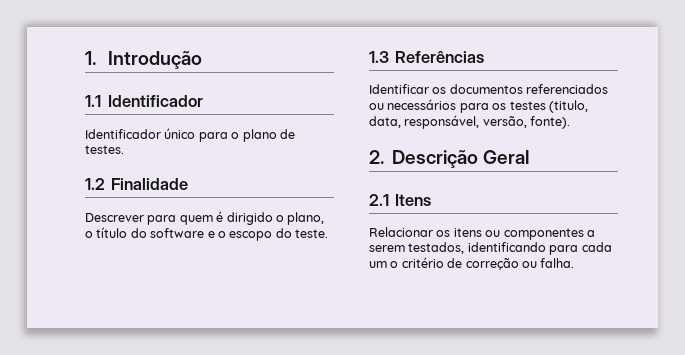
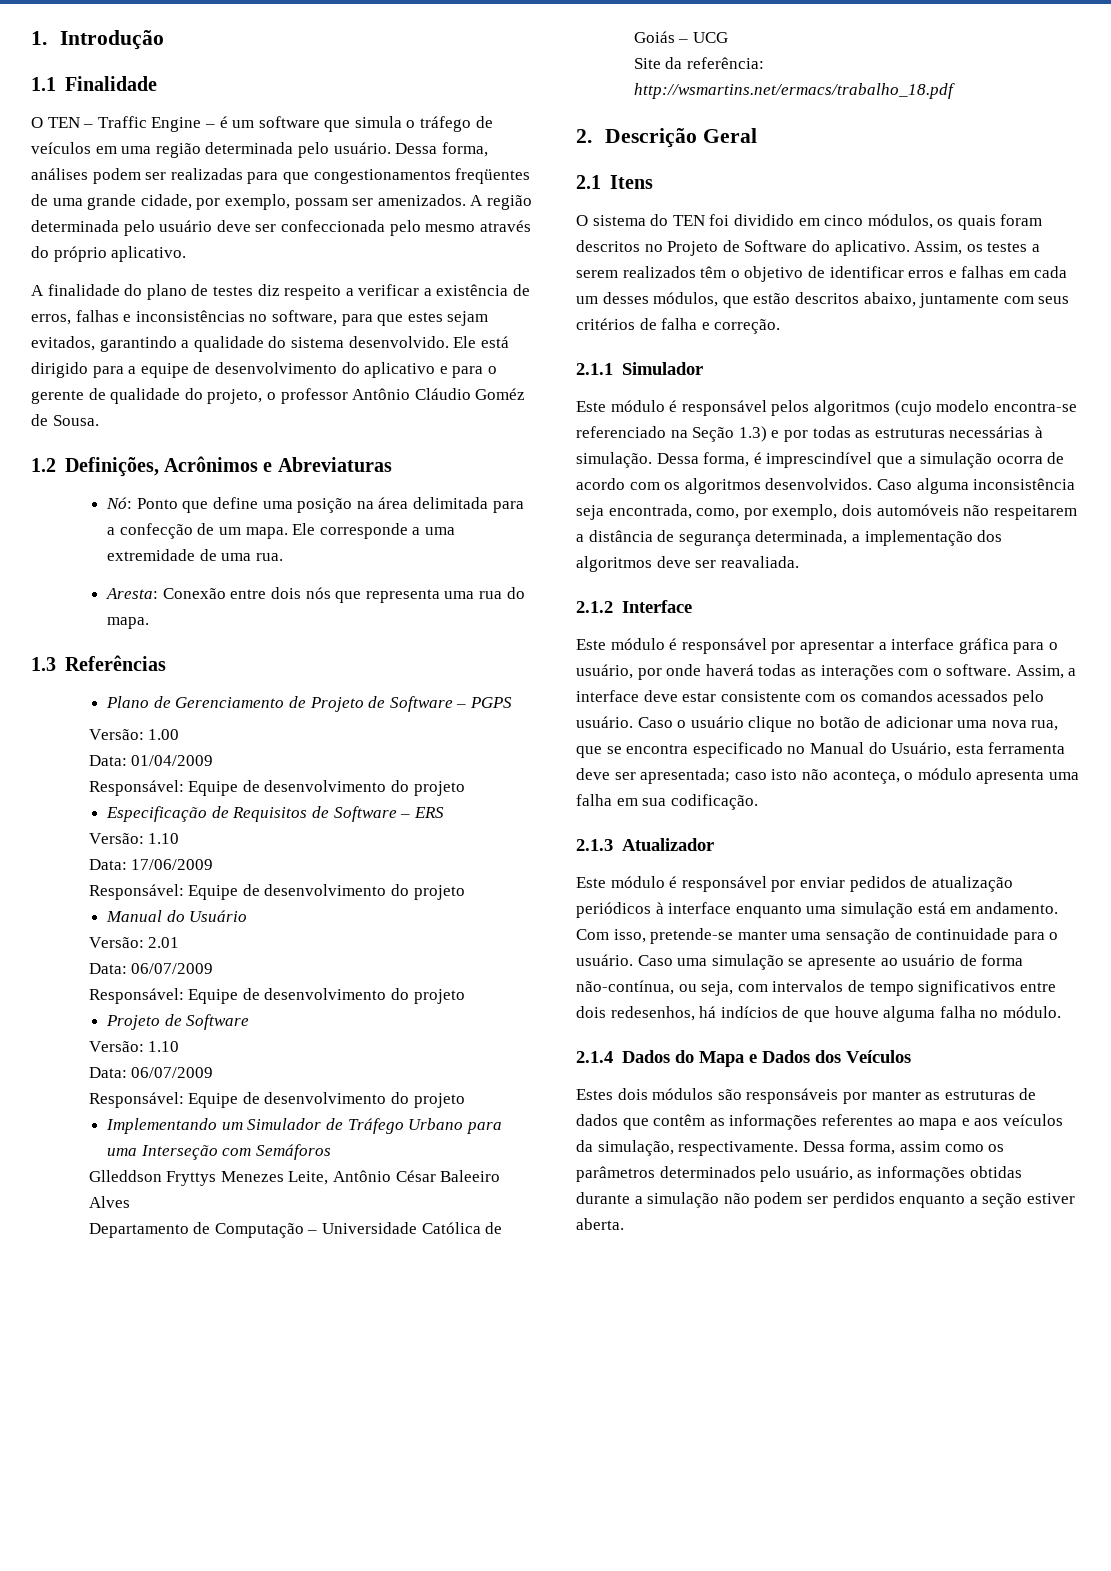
- 1.1 Identificador
- Identificador único para o plano de testes.
- 1.2 Finalidade
- Descrever para quem é dirigido o plano, o título do software e o escopo do teste.
+ 1.1 Finalidade
+ O TEN – Traffic Engine – é um software que simula o tráfego de veículos em uma região determinada pelo usuário. Dessa forma, análises podem ser realizadas para que congestionamentos freqüentes de uma grande cidade, por exemplo, possam ser amenizados. A região determinada pelo usuário deve ser confeccionada pelo mesmo através do próprio aplicativo.
+ A finalidade do plano de testes diz respeito a verificar a existência de erros, falhas e inconsistências no software, para que estes sejam evitados, garantindo a qualidade do sistema desenvolvido. Ele está dirigido para a equipe de desenvolvimento do aplicativo e para o gerente de qualidade do projeto, o professor Antônio Cláudio Goméz de Sousa.
+ 1.2 Definições, Acrônimos e Abreviaturas
+ Nó: Ponto que define uma posição na área delimitada para a confecção de um mapa. Ele corresponde a uma extremidade de uma rua.
+ Aresta: Conexão entre dois nós que representa uma rua do mapa.
  1.3 Referências
- Identificar os documentos referenciados ou necessários para os testes (titulo, data, responsável, versão, fonte).
+ Plano de Gerenciamento de Projeto de Software – PGPS
+ Versão: 1.00
+ Data: 01/04/2009
+ Responsável: Equipe de desenvolvimento do projeto
+ Especificação de Requisitos de Software – ERS
+ Versão: 1.10
+ Data: 17/06/2009
+ Responsável: Equipe de desenvolvimento do projeto
+ Manual do Usuário
+ Versão: 2.01
+ Data: 06/07/2009
+ Responsável: Equipe de desenvolvimento do projeto
+ Projeto de Software
+ Versão: 1.10
+ Data: 06/07/2009
+ Responsável: Equipe de desenvolvimento do projeto
+ Implementando um Simulador de Tráfego Urbano para uma Interseção com Semáforos
+ Glleddson Fryttys Menezes Leite, Antônio César Baleeiro Alves
+ Departamento de Computação – Universidade Católica de Goiás – UCG
+ Site da referência: http://wsmartins.net/ermacs/trabalho_18.pdf
- Relacionar os itens ou componentes a serem testados, identificando para cada um o critério de correção ou falha.
+ O sistema do TEN foi dividido em cinco módulos, os quais foram descritos no Projeto de Software do aplicativo. Assim, os testes a serem realizados têm o objetivo de identificar erros e falhas em cada um desses módulos, que estão descritos abaixo, juntamente com seus critérios de falha e correção.
+ 2.1.1 Simulador
+ Este módulo é responsável pelos algoritmos (cujo modelo encontra-se referenciado na Seção 1.3) e por todas as estruturas necessárias à simulação. Dessa forma, é imprescindível que a simulação ocorra de acordo com os algoritmos desenvolvidos. Caso alguma inconsistência seja encontrada, como, por exemplo, dois automóveis não respeitarem a distância de segurança determinada, a implementação dos algoritmos deve ser reavaliada.
+ 2.1.2 Interface
+ Este módulo é responsável por apresentar a interface gráfica para o usuário, por onde haverá todas as interações com o software. Assim, a interface deve estar consistente com os comandos acessados pelo usuário. Caso o usuário clique no botão de adicionar uma nova rua, que se encontra especificado no Manual do Usuário, esta ferramenta deve ser apresentada; caso isto não aconteça, o módulo apresenta uma falha em sua codificação.
+ 2.1.3 Atualizador
+ Este módulo é responsável por enviar pedidos de atualização periódicos à interface enquanto uma simulação está em andamento. Com isso, pretende-se manter uma sensação de continuidade para o usuário. Caso uma simulação se apresente ao usuário de forma não-contínua, ou seja, com intervalos de tempo significativos entre dois redesenhos, há indícios de que houve alguma falha no módulo.
+ 2.1.4 Dados do Mapa e Dados dos Veículos
+ Estes dois módulos são responsáveis por manter as estruturas de dados que contêm as informações referentes ao mapa e aos veículos da simulação, respectivamente. Dessa forma, assim como os parâmetros determinados pelo usuário, as informações obtidas durante a simulação não podem ser perdidos enquanto a seção estiver aberta.

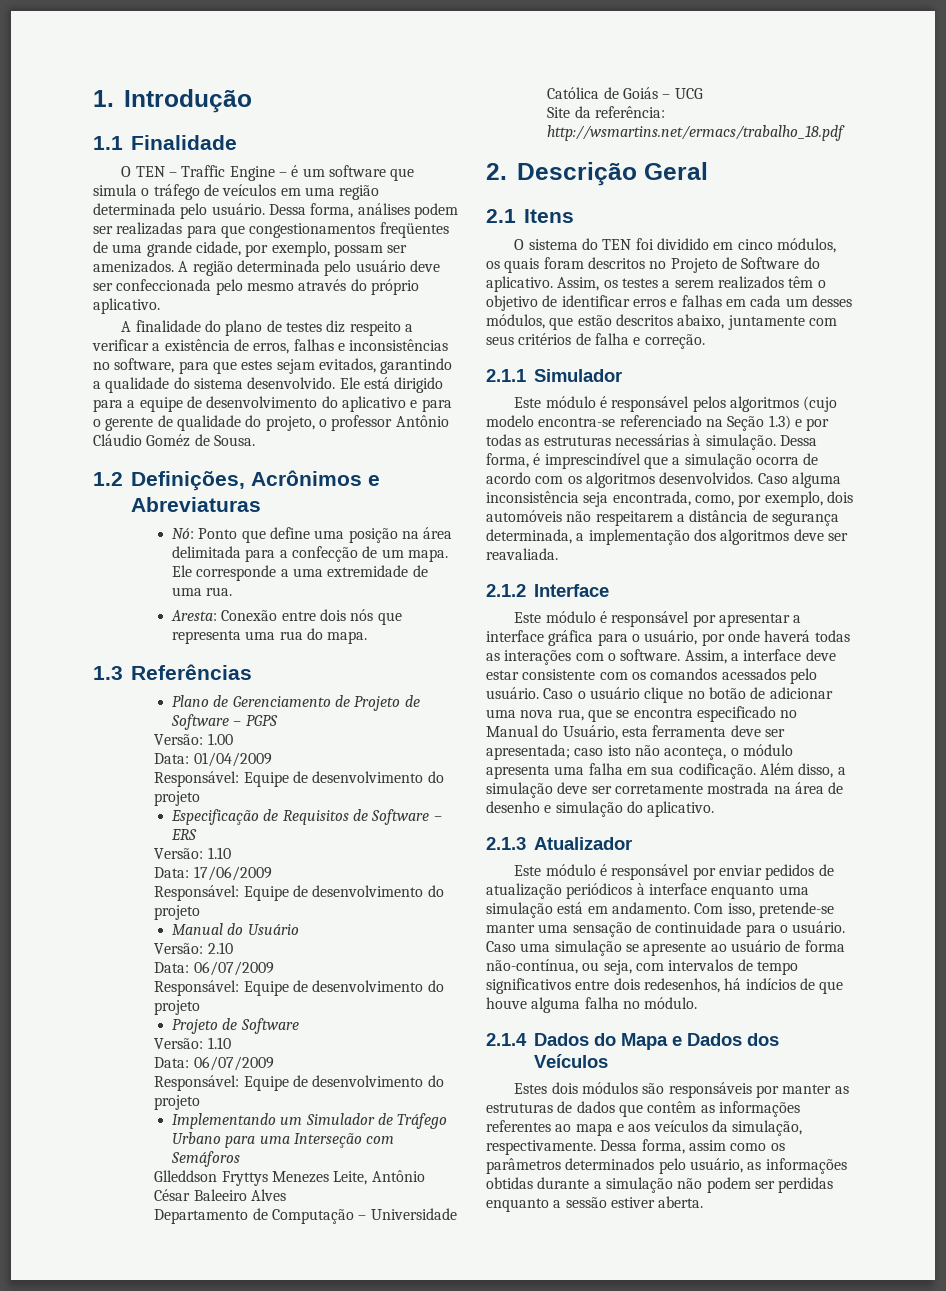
- Versão: 2.01
+ Versão: 2.10
+ Além disso, a simulação deve ser corretamente mostrada na área de desenho e simulação do aplicativo.
- Dessa forma, assim como os parâmetros determinados pelo usuário, as informações obtidas durante a simulação não podem ser perdidos enquanto a seção estiver aberta.
+ Dessa forma, assim como os parâmetros determinados pelo usuário, as informações obtidas durante a simulação não podem ser perdidas enquanto a sessão estiver aberta.

